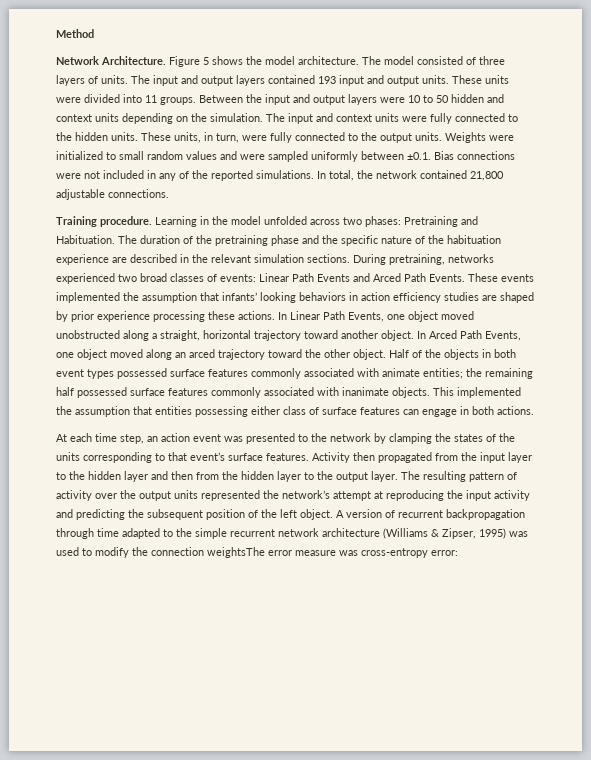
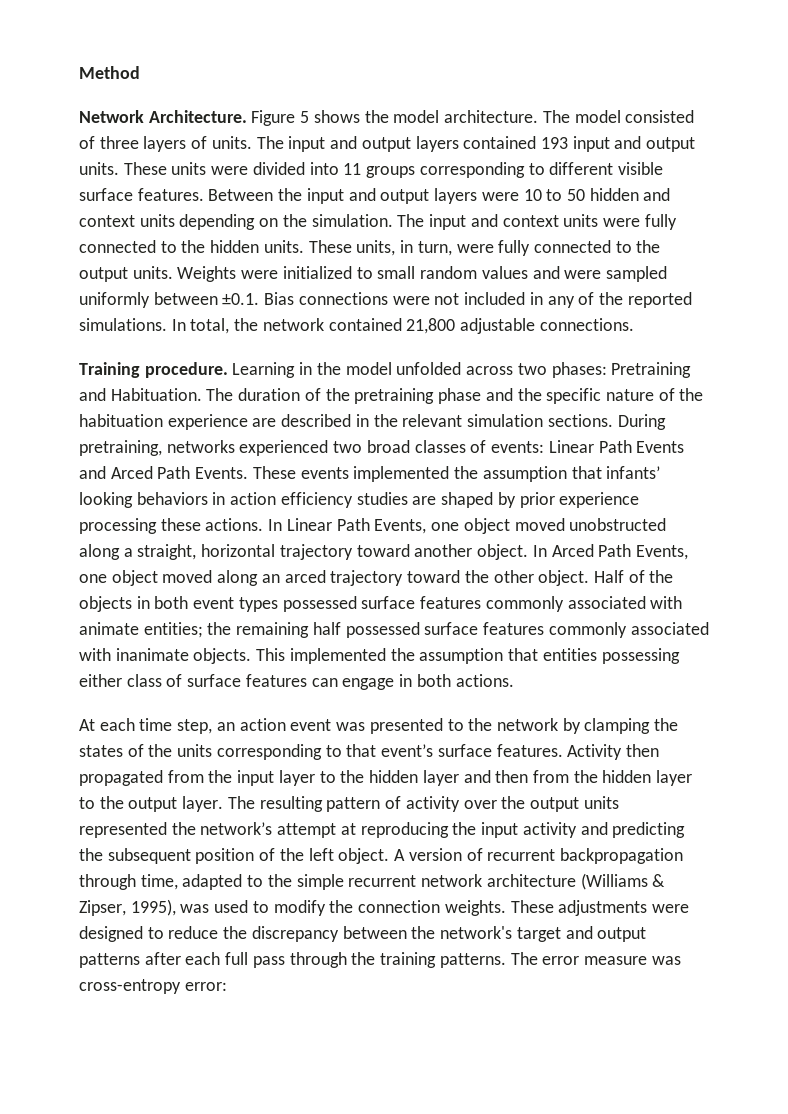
- These units were divided into 11 groups.
+ These units were divided into 11 groups corresponding to different visible surface features.
- A version of recurrent backpropagation through time adapted to the simple recurrent network architecture (Williams & Zipser, 1995) was used to modify the connection weightsThe error measure was cross-entropy error:
+ A version of recurrent backpropagation through time, adapted to the simple recurrent network architecture (Williams & Zipser, 1995), was used to modify the connection weights. These adjustments were designed to reduce the discrepancy between the network's target and output patterns after each full pass through the training patterns. The error measure was cross-entropy error:

